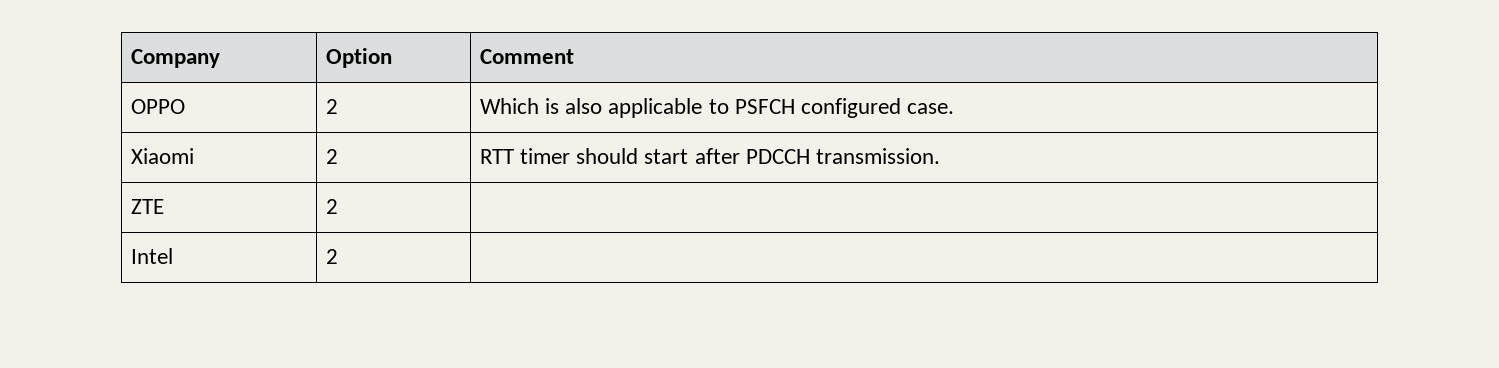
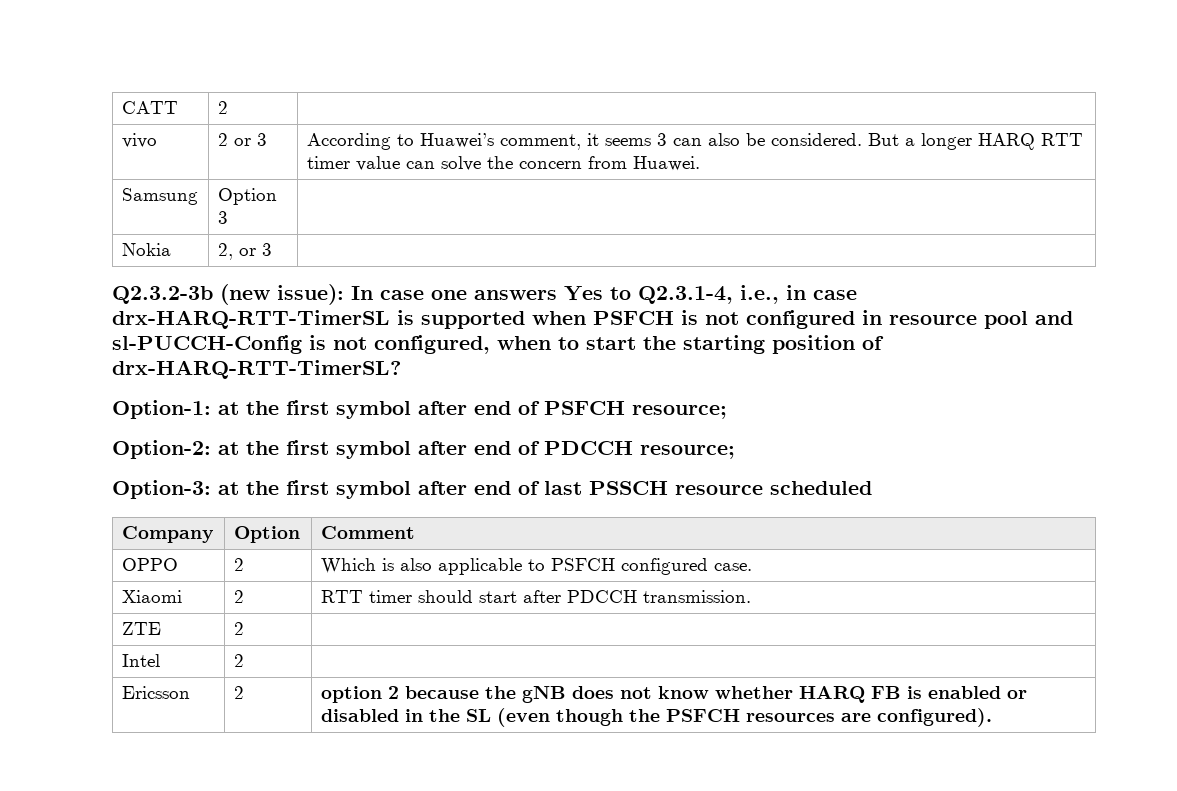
+ CATT | 2 |
+ vivo | 2 or 3 | According to Huawei’s comment, it seems 3 can also be considered. But a longer HARQ RTT timer value can solve the concern from Huawei.
+ Samsung | Option 3 |
+ Nokia | 2, or 3 |
+ Q2.3.2-3b (new issue): In case one answers Yes to Q2.3.1-4, i.e., in case drx-HARQ-RTT-TimerSL is supported when PSFCH is not configured in resource pool and sl-PUCCH-Config is not configured, when to start the starting position of drx-HARQ-RTT-TimerSL?
+ Option-1: at the first symbol after end of PSFCH resource;
+ Option-2: at the first symbol after end of PDCCH resource;
+ Option-3: at the first symbol after end of last PSSCH resource scheduled
+ Ericsson | 2 | option 2 because the gNB does not know whether HARQ FB is enabled or disabled in the SL (even though the PSFCH resources are configured).

